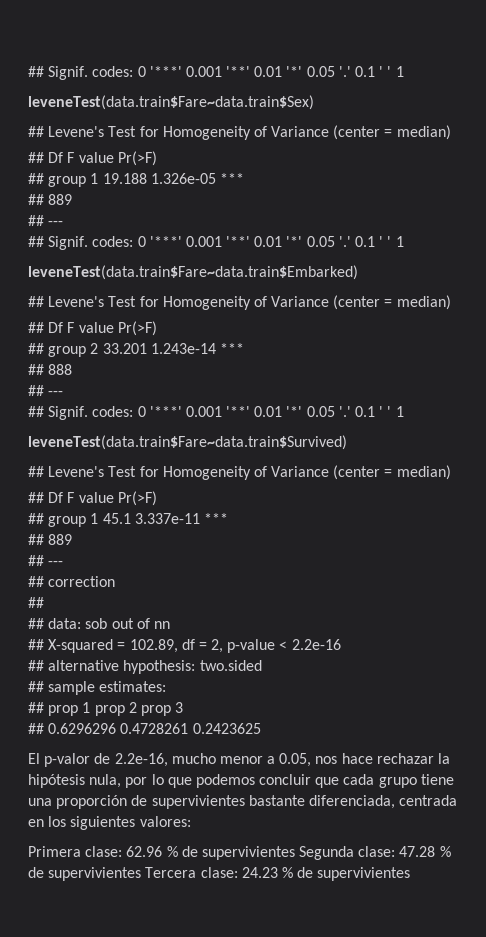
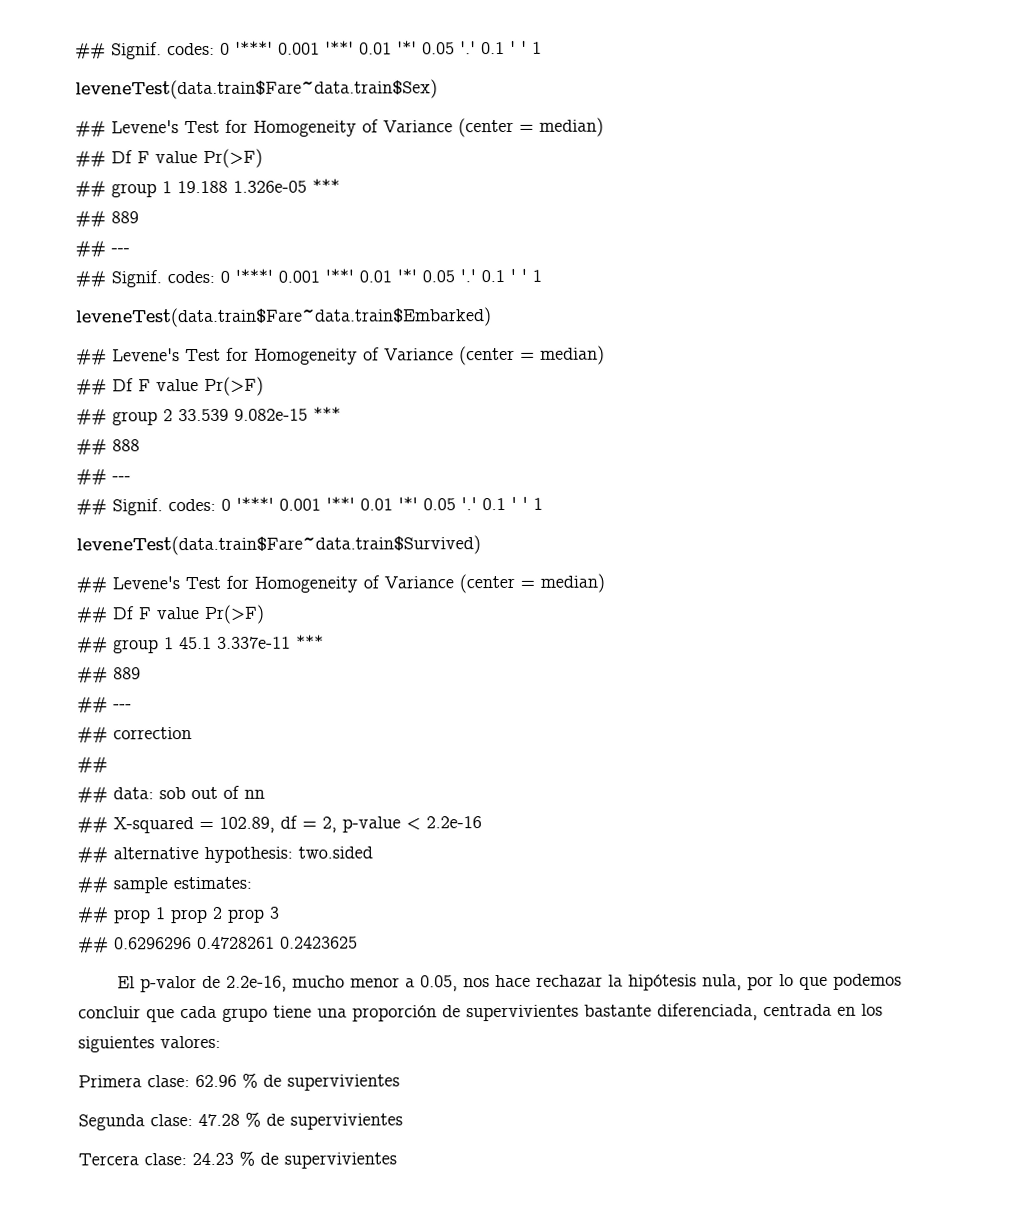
- ## group 2 33.201 1.243e-14 ***
+ ## group 2 33.539 9.082e-15 ***
- Primera clase: 62.96 % de supervivientes Segunda clase: 47.28 % de supervivientes Tercera clase: 24.23 % de supervivientes
+ Primera clase: 62.96 % de supervivientes
+ Segunda clase: 47.28 % de supervivientes
+ Tercera clase: 24.23 % de supervivientes

